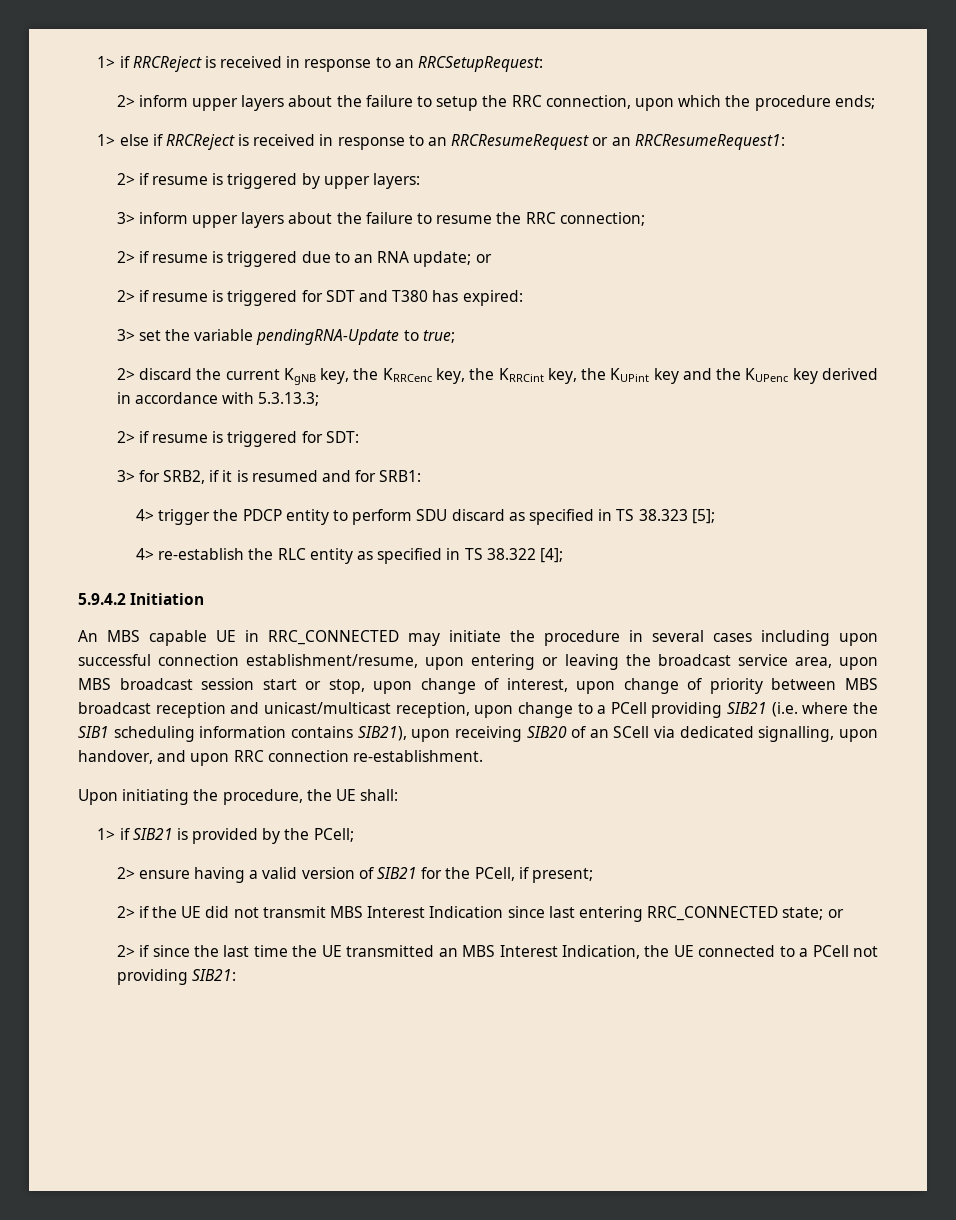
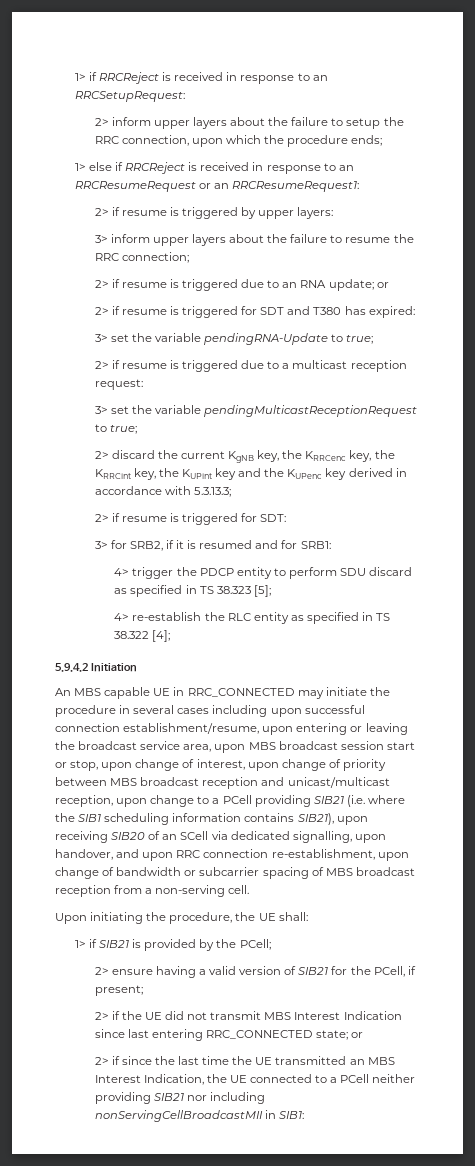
+ 2> if resume is triggered due to a multicast reception request:
+ 3> set the variable pendingMulticastReceptionRequest to true;
- An MBS capable UE in RRC_CONNECTED may initiate the procedure in several cases including upon successful connection establishment/resume, upon entering or leaving the broadcast service area, upon MBS broadcast session start or stop, upon change of interest, upon change of priority between MBS broadcast reception and unicast/multicast reception, upon change to a PCell providing SIB21 (i.e. where the SIB1 scheduling information contains SIB21), upon receiving SIB20 of an SCell via dedicated signalling, upon handover, and upon RRC connection re-establishment.
+ An MBS capable UE in RRC_CONNECTED may initiate the procedure in several cases including upon successful connection establishment/resume, upon entering or leaving the broadcast service area, upon MBS broadcast session start or stop, upon change of interest, upon change of priority between MBS broadcast reception and unicast/multicast reception, upon change to a PCell providing SIB21 (i.e. where the SIB1 scheduling information contains SIB21), upon receiving SIB20 of an SCell via dedicated signalling, upon handover, and upon RRC connection re-establishment, upon change of bandwidth or subcarrier spacing of MBS broadcast reception from a non-serving cell.
- 2> if since the last time the UE transmitted an MBS Interest Indication, the UE connected to a PCell not providing SIB21:
+ 2> if since the last time the UE transmitted an MBS Interest Indication, the UE connected to a PCell neither providing SIB21 nor including nonServingCellBroadcastMII in SIB1:

